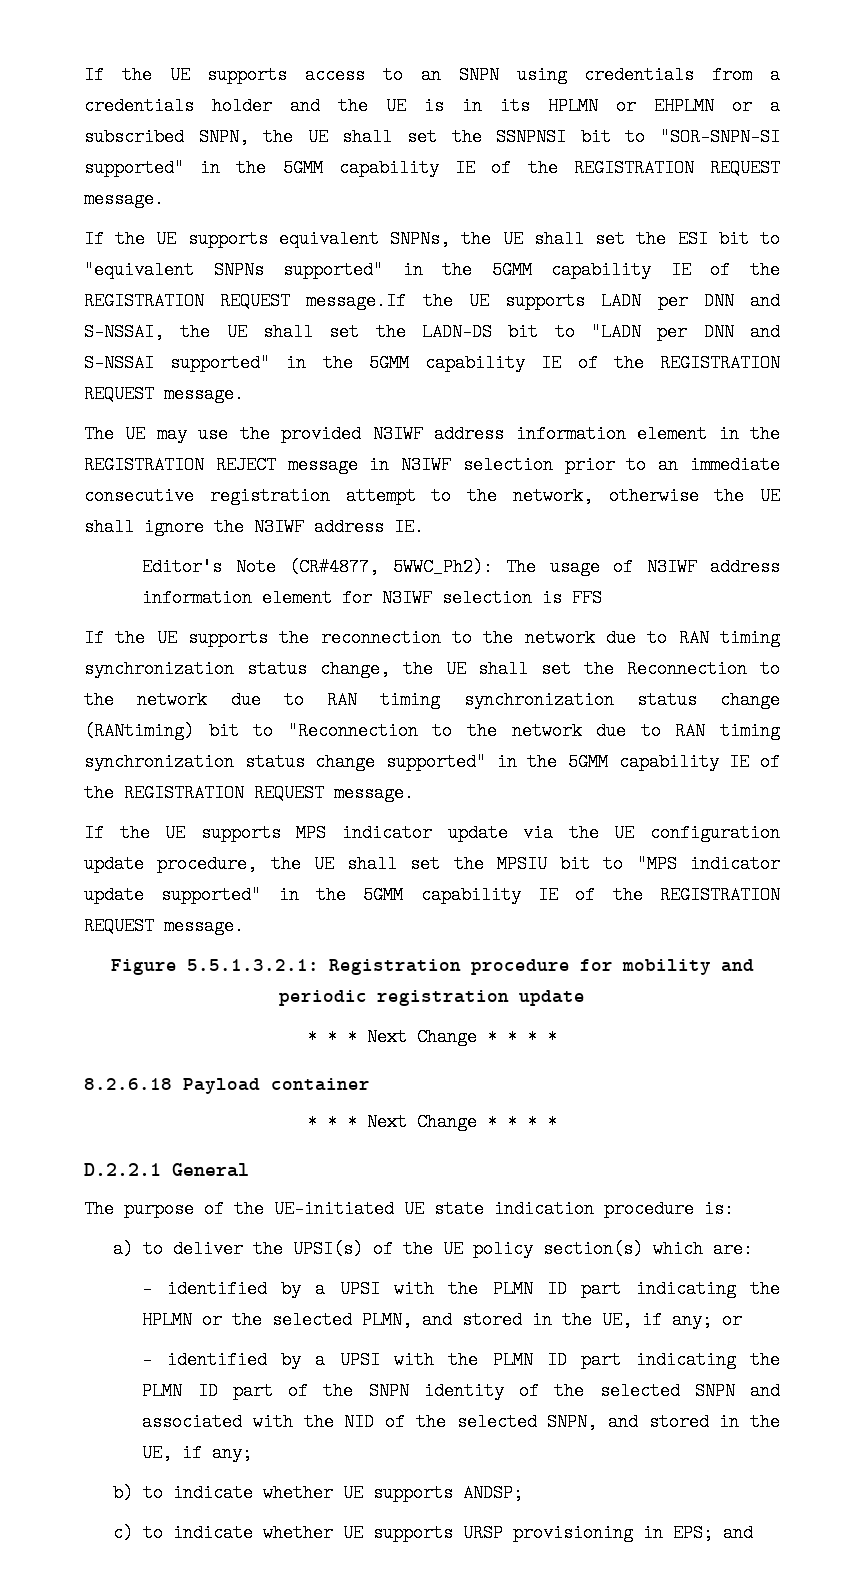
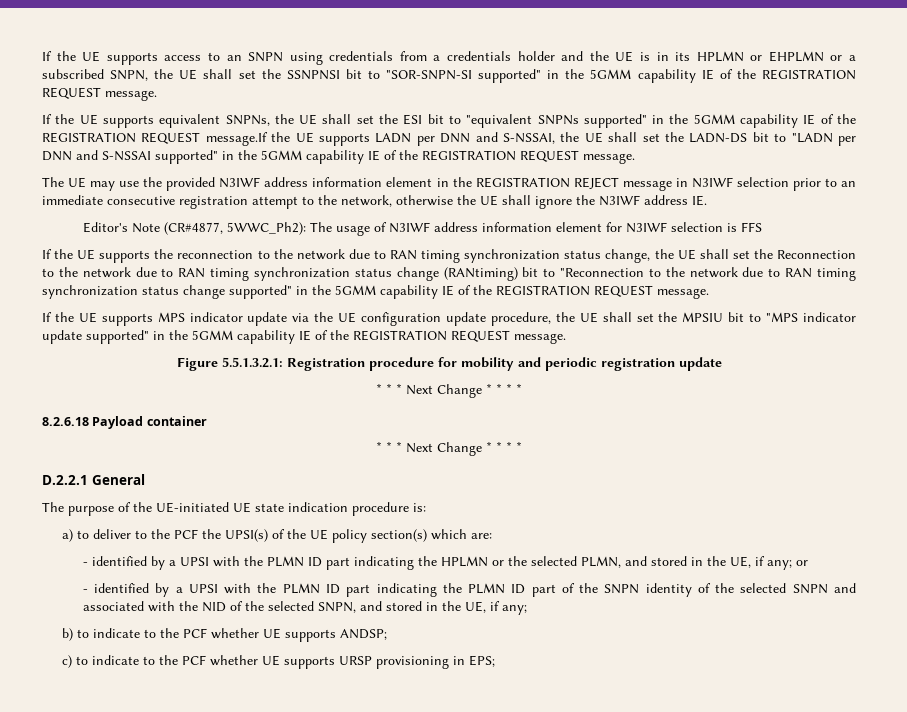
- a) to deliver the UPSI(s) of the UE policy section(s) which are:
+ a) to deliver to the PCF the UPSI(s) of the UE policy section(s) which are:
- b) to indicate whether UE supports ANDSP;
+ b) to indicate to the PCF whether UE supports ANDSP;
- c) to indicate whether UE supports URSP provisioning in EPS; and
+ c) to indicate to the PCF whether UE supports URSP provisioning in EPS;

